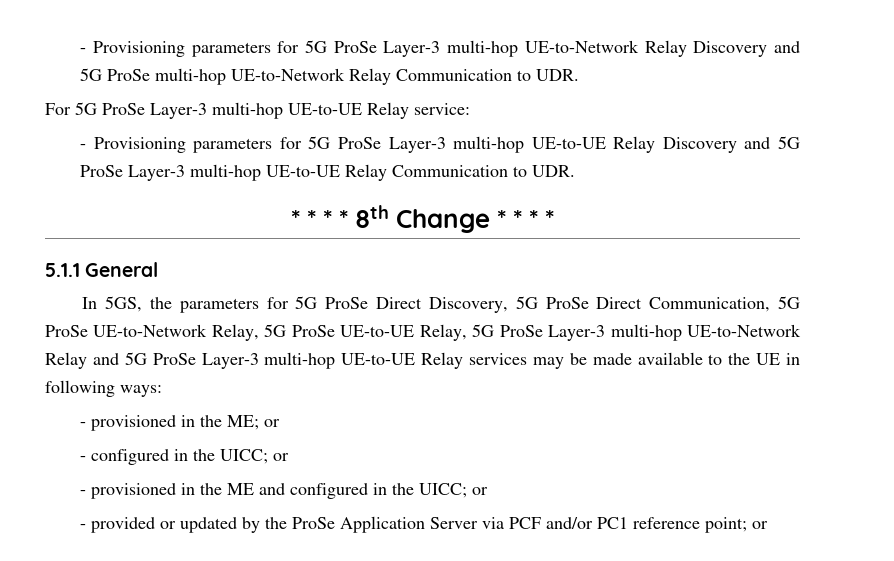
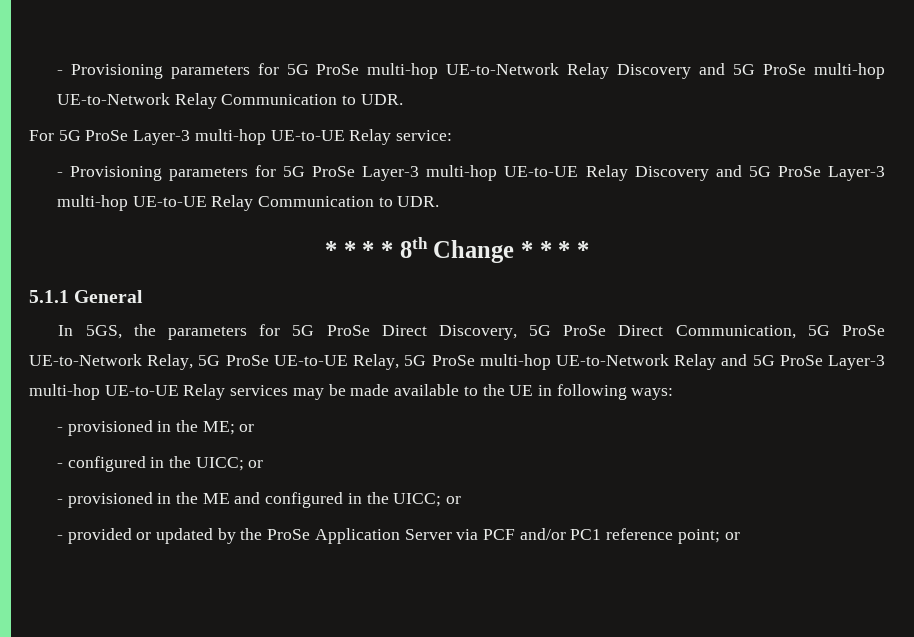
- - Provisioning parameters for 5G ProSe Layer-3 multi-hop UE-to-Network Relay Discovery and 5G ProSe multi-hop UE-to-Network Relay Communication to UDR.
+ - Provisioning parameters for 5G ProSe multi-hop UE-to-Network Relay Discovery and 5G ProSe multi-hop UE-to-Network Relay Communication to UDR.
- In 5GS, the parameters for 5G ProSe Direct Discovery, 5G ProSe Direct Communication, 5G ProSe UE-to-Network Relay, 5G ProSe UE-to-UE Relay, 5G ProSe Layer-3 multi-hop UE-to-Network Relay and 5G ProSe Layer-3 multi-hop UE-to-UE Relay services may be made available to the UE in following ways:
+ In 5GS, the parameters for 5G ProSe Direct Discovery, 5G ProSe Direct Communication, 5G ProSe UE-to-Network Relay, 5G ProSe UE-to-UE Relay, 5G ProSe multi-hop UE-to-Network Relay and 5G ProSe Layer-3 multi-hop UE-to-UE Relay services may be made available to the UE in following ways:

